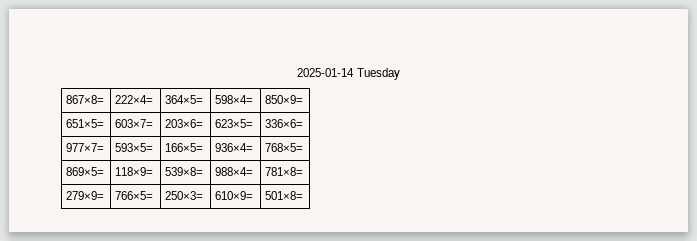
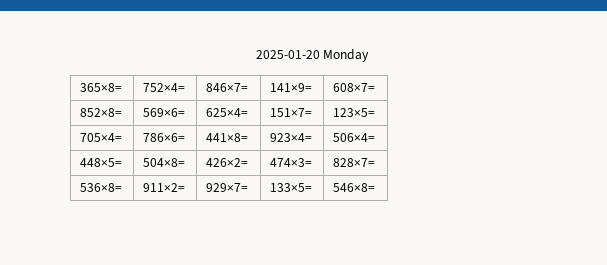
- 2025-01-14 Tuesday
- 867×8= | 222×4= | 364×5= | 598×4= | 850×9=
- 651×5= | 603×7= | 203×6= | 623×5= | 336×6=
- 977×7= | 593×5= | 166×5= | 936×4= | 768×5=
- 869×5= | 118×9= | 539×8= | 988×4= | 781×8=
- 279×9= | 766×5= | 250×3= | 610×9= | 501×8=
+ 2025-01-20 Monday
+ 365×8= | 752×4= | 846×7= | 141×9= | 608×7=
+ 852×8= | 569×6= | 625×4= | 151×7= | 123×5=
+ 705×4= | 786×6= | 441×8= | 923×4= | 506×4=
+ 448×5= | 504×8= | 426×2= | 474×3= | 828×7=
+ 536×8= | 911×2= | 929×7= | 133×5= | 546×8=

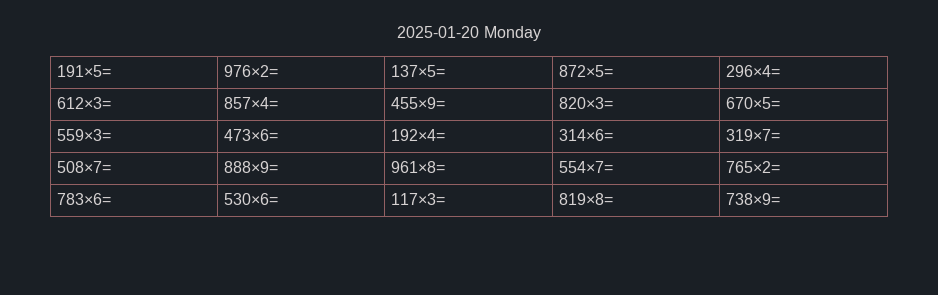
- 365×8= | 752×4= | 846×7= | 141×9= | 608×7=
- 852×8= | 569×6= | 625×4= | 151×7= | 123×5=
- 705×4= | 786×6= | 441×8= | 923×4= | 506×4=
- 448×5= | 504×8= | 426×2= | 474×3= | 828×7=
- 536×8= | 911×2= | 929×7= | 133×5= | 546×8=
+ 191×5= | 976×2= | 137×5= | 872×5= | 296×4=
+ 612×3= | 857×4= | 455×9= | 820×3= | 670×5=
+ 559×3= | 473×6= | 192×4= | 314×6= | 319×7=
+ 508×7= | 888×9= | 961×8= | 554×7= | 765×2=
+ 783×6= | 530×6= | 117×3= | 819×8= | 738×9=

